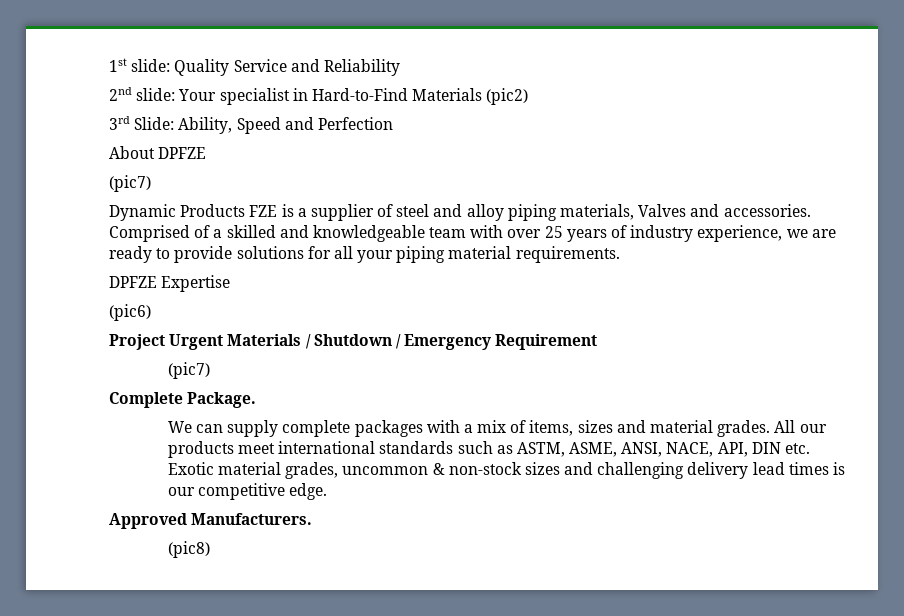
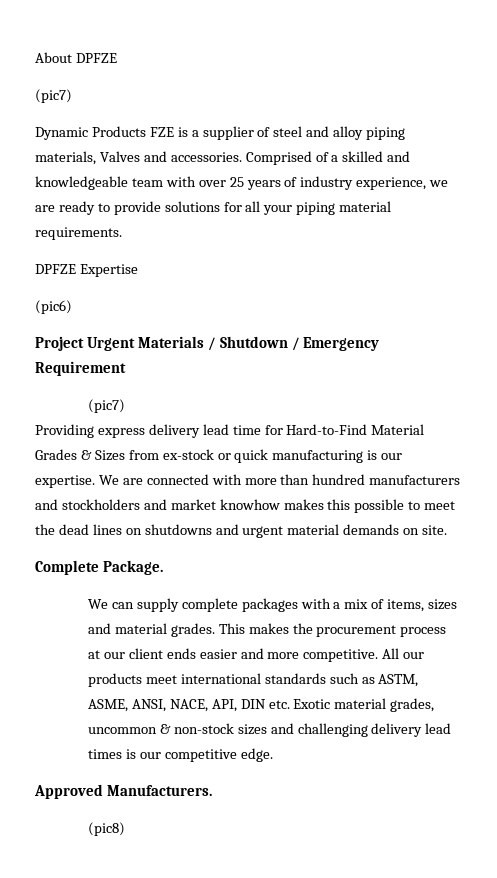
- 1st slide: Quality Service and Reliability
- 2nd slide: Your specialist in Hard-to-Find Materials (pic2)
- 3rd Slide: Ability, Speed and Perfection
+ Providing express delivery lead time for Hard-to-Find Material Grades & Sizes from ex-stock or quick manufacturing is our expertise. We are connected with more than hundred manufacturers and stockholders and market knowhow makes this possible to meet the dead lines on shutdowns and urgent material demands on site.
+ This makes the procurement process at our client ends easier and more competitive.

